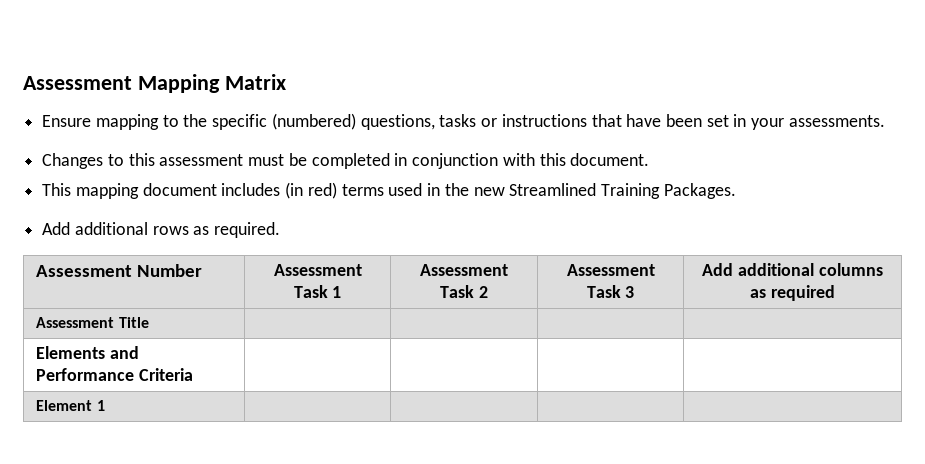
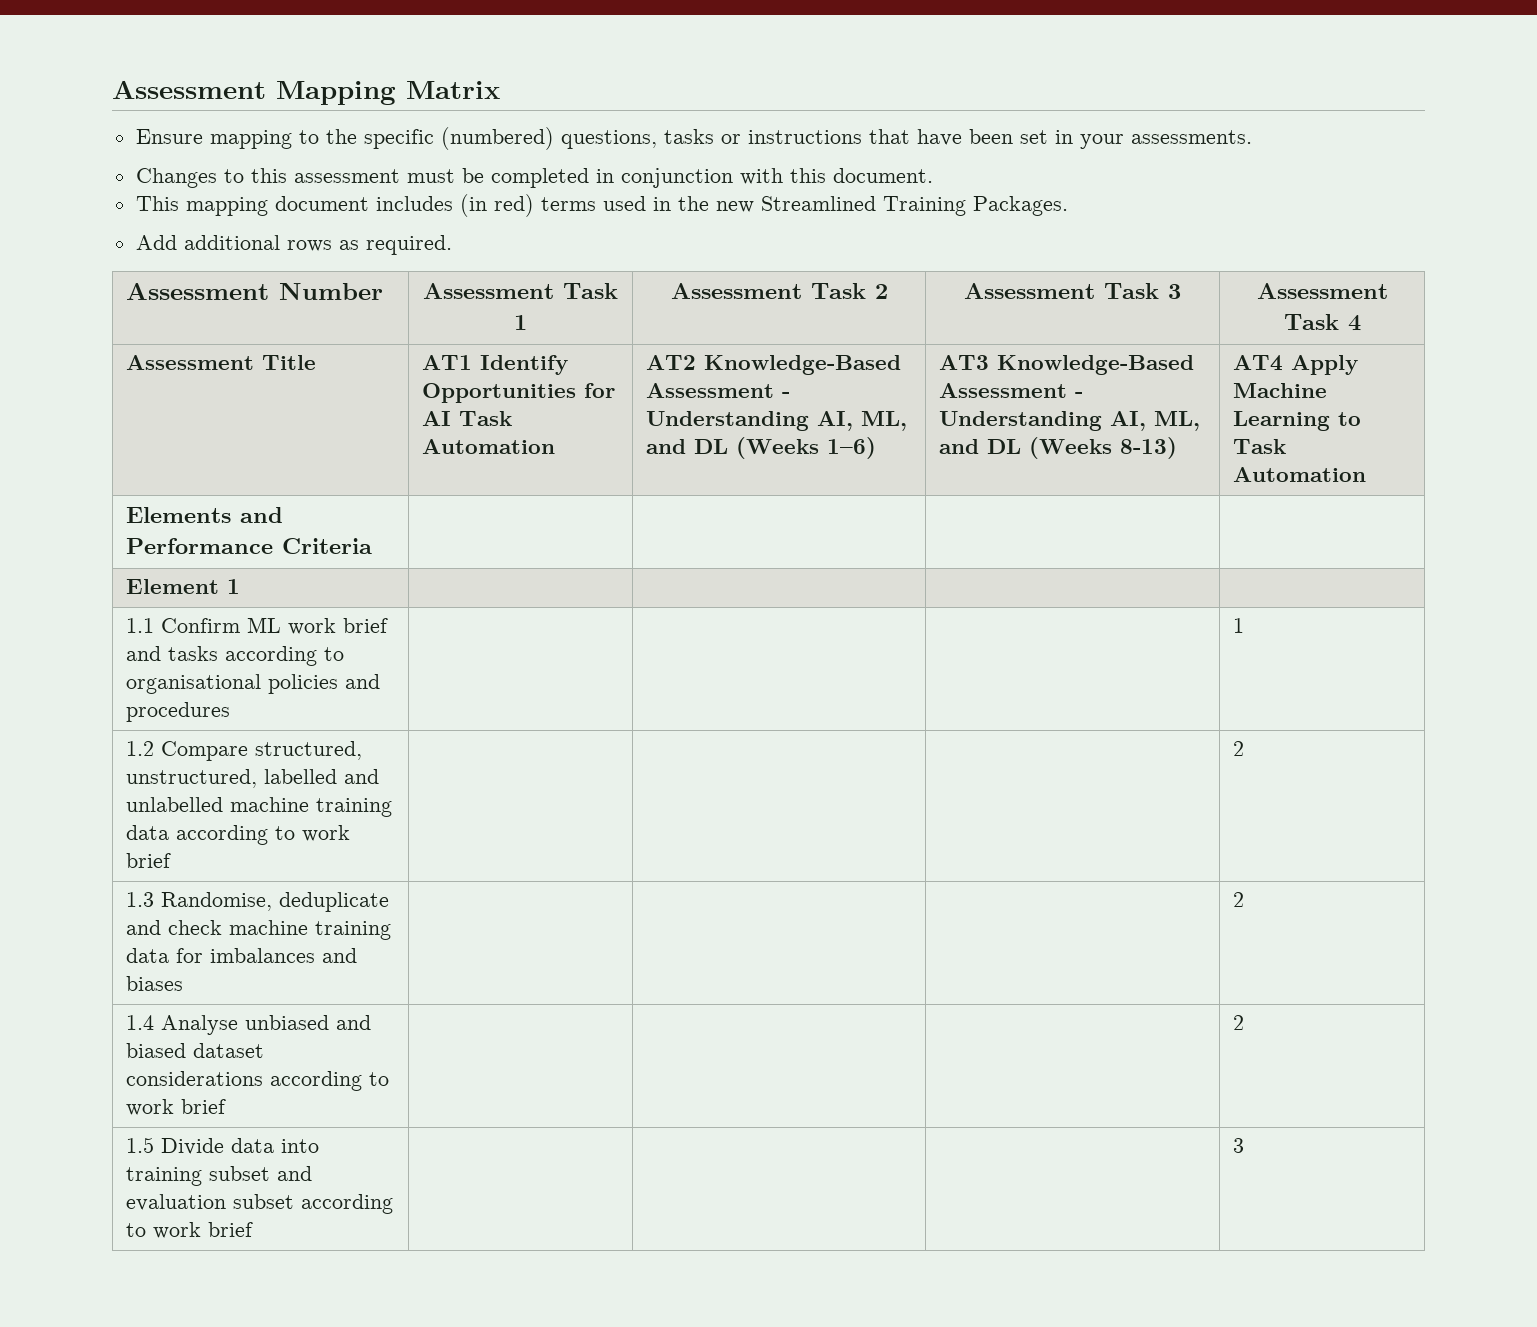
- Assessment Number | Assessment Task 1 | Assessment Task 2 | Assessment Task 3 | Add additional columns as required
- Assessment Title | | | |
+ Assessment Number | Assessment Task 1 | Assessment Task 2 | Assessment Task 3 | Assessment Task 4
+ Assessment Title | AT1 Identify Opportunities for AI Task Automation | AT2 Knowledge-Based Assessment - Understanding AI, ML, and DL (Weeks 1–6) | AT3 Knowledge-Based Assessment - Understanding AI, ML, and DL (Weeks 8-13) | AT4 Apply Machine Learning to Task Automation
+ 1.1 Confirm ML work brief and tasks according to organisational policies and procedures | | | | 1
+ 1.2 Compare structured, unstructured, labelled and unlabelled machine training data according to work brief | | | | 2
+ 1.3 Randomise, deduplicate and check machine training data for imbalances and biases | | | | 2
+ 1.4 Analyse unbiased and biased dataset considerations according to work brief | | | | 2
+ 1.5 Divide data into training subset and evaluation subset according to work brief | | | | 3

